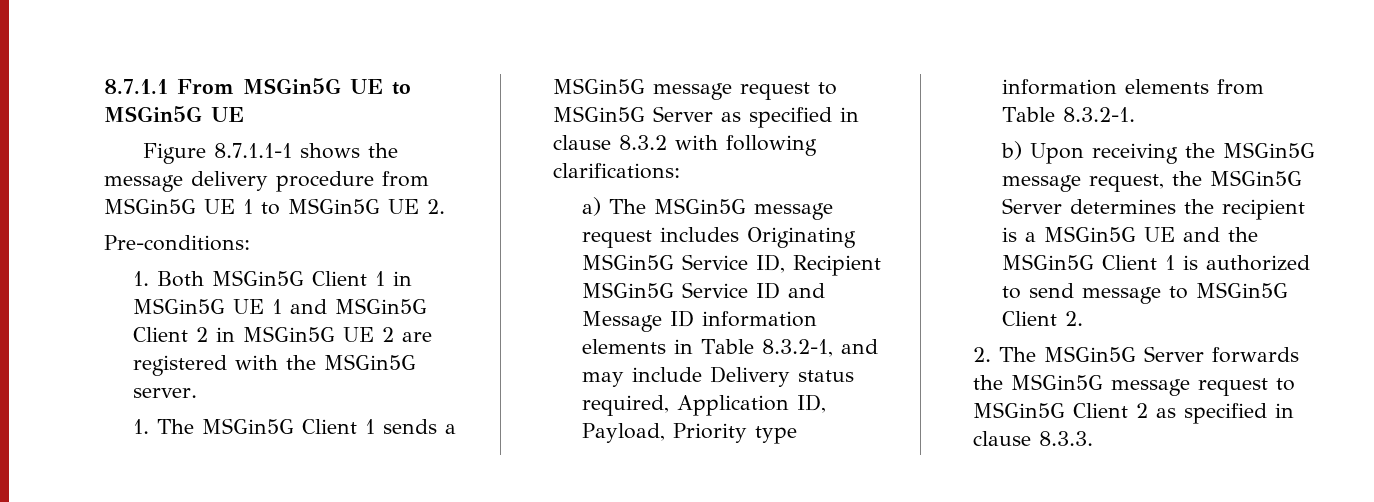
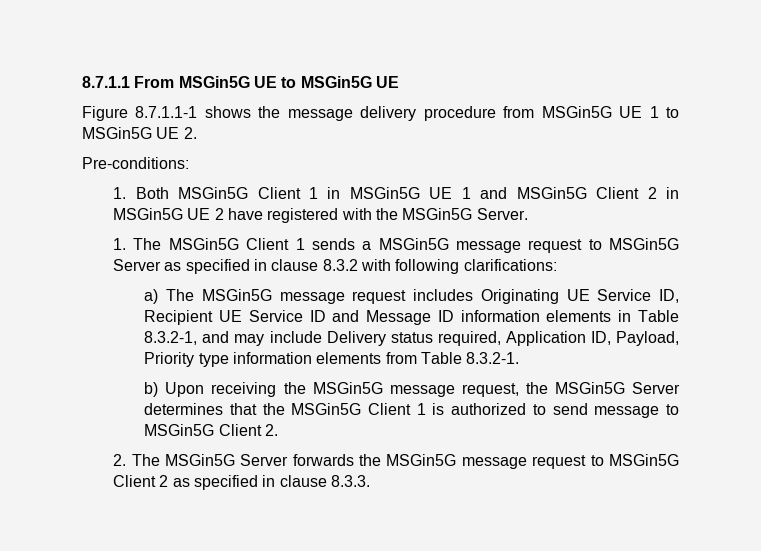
- 1. Both MSGin5G Client 1 in MSGin5G UE 1 and MSGin5G Client 2 in MSGin5G UE 2 are registered with the MSGin5G server.
+ 1. Both MSGin5G Client 1 in MSGin5G UE 1 and MSGin5G Client 2 in MSGin5G UE 2 have registered with the MSGin5G Server.
- a) The MSGin5G message request includes Originating MSGin5G Service ID, Recipient MSGin5G Service ID and Message ID information elements in Table 8.3.2-1, and may include Delivery status required, Application ID, Payload, Priority type information elements from Table 8.3.2-1.
+ a) The MSGin5G message request includes Originating UE Service ID, Recipient UE Service ID and Message ID information elements in Table 8.3.2-1, and may include Delivery status required, Application ID, Payload, Priority type information elements from Table 8.3.2-1.
- b) Upon receiving the MSGin5G message request, the MSGin5G Server determines the recipient is a MSGin5G UE and the MSGin5G Client 1 is authorized to send message to MSGin5G Client 2.
+ b) Upon receiving the MSGin5G message request, the MSGin5G Server determines that the MSGin5G Client 1 is authorized to send message to MSGin5G Client 2.

